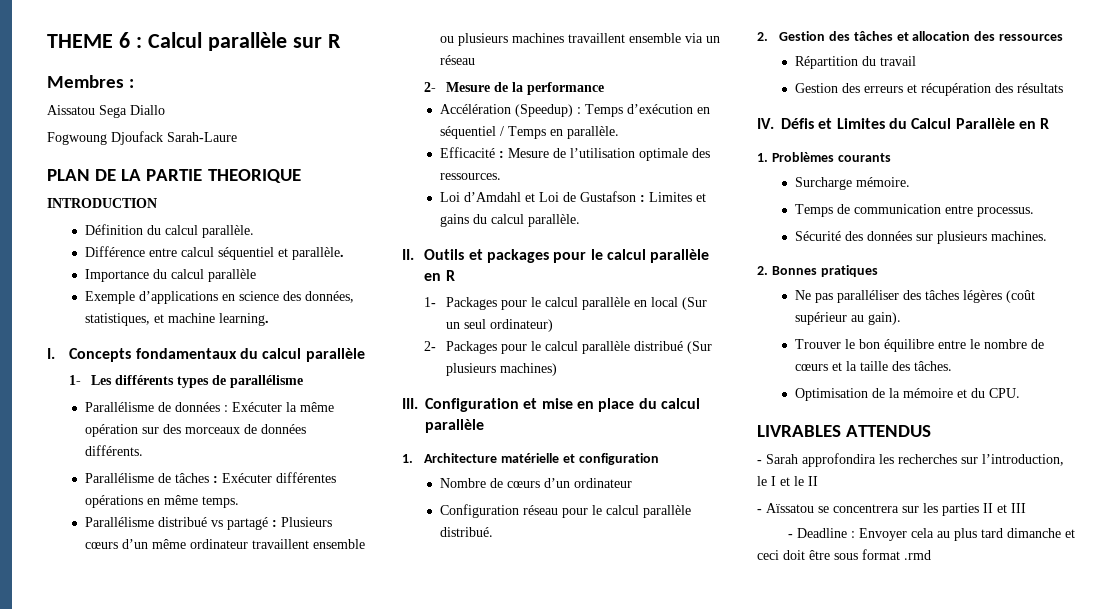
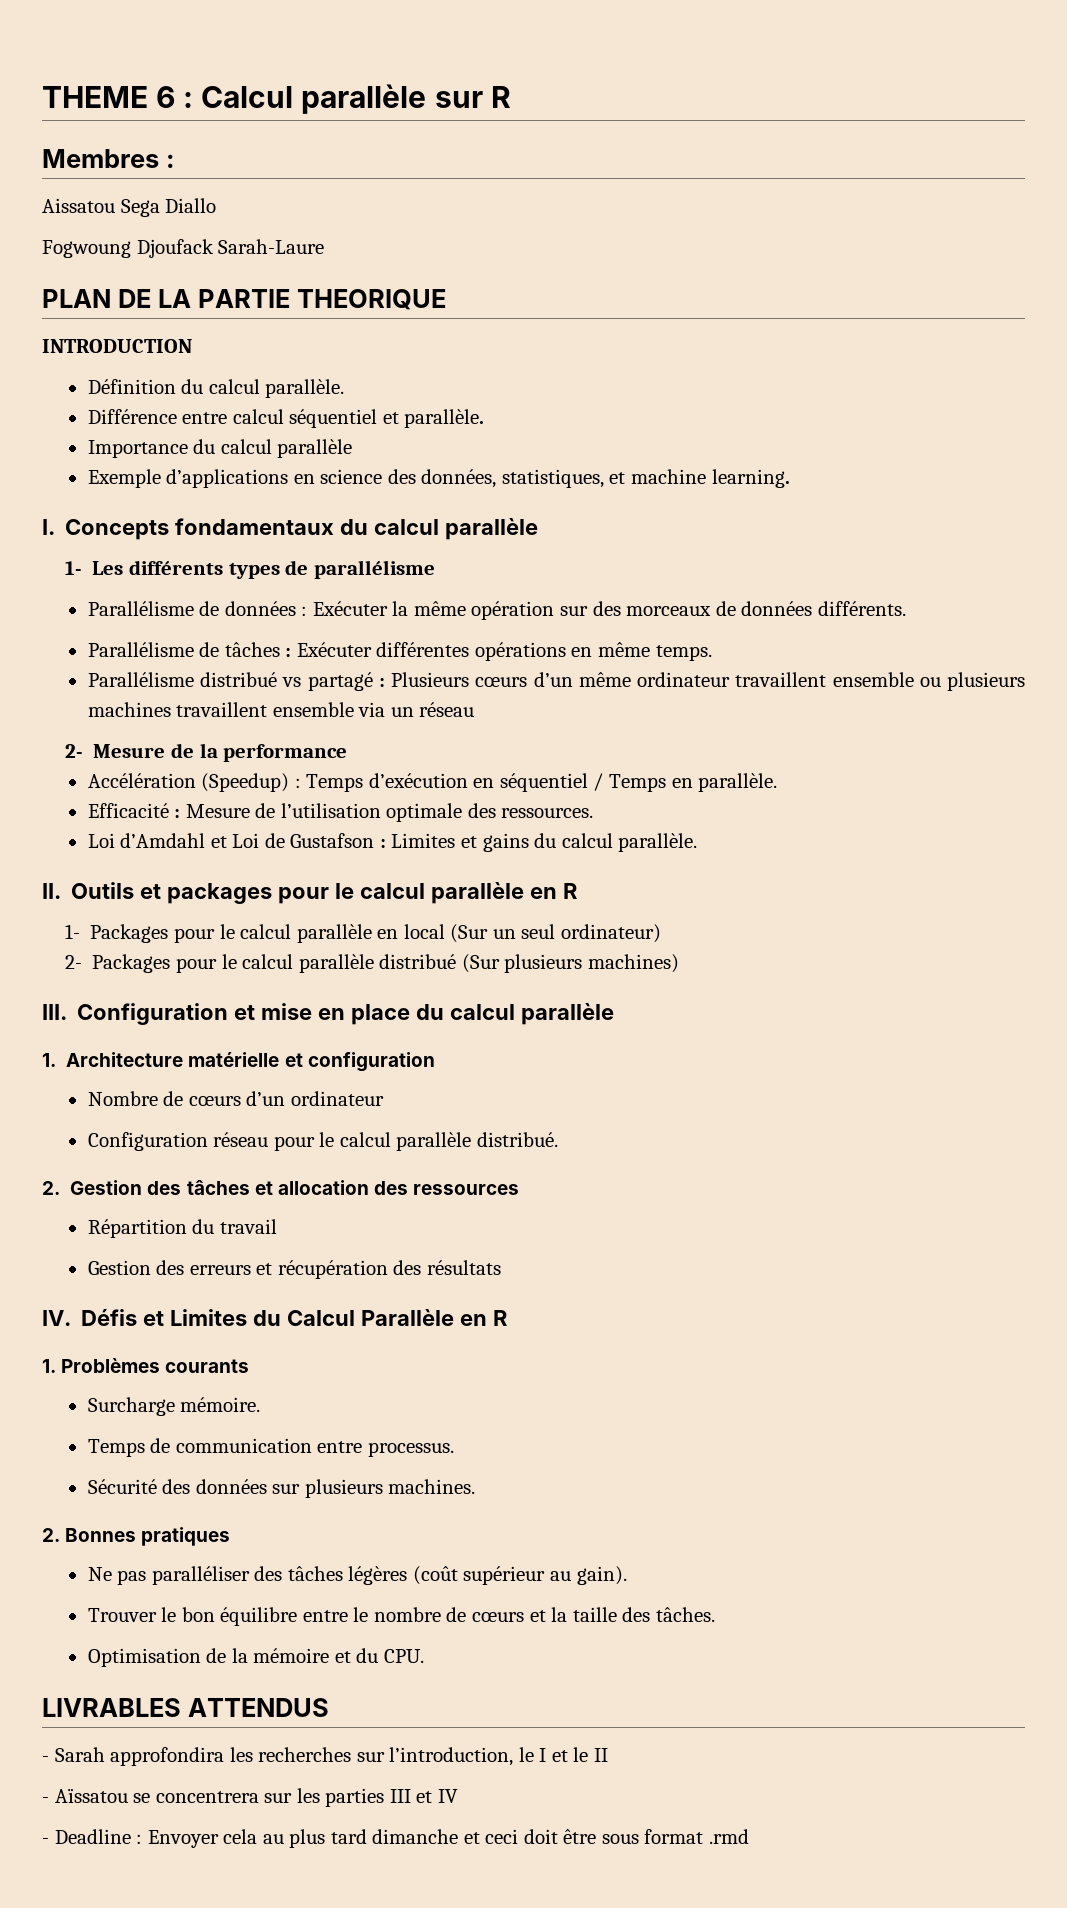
- - Aïssatou se concentrera sur les parties II et III
+ - Aïssatou se concentrera sur les parties III et IV

